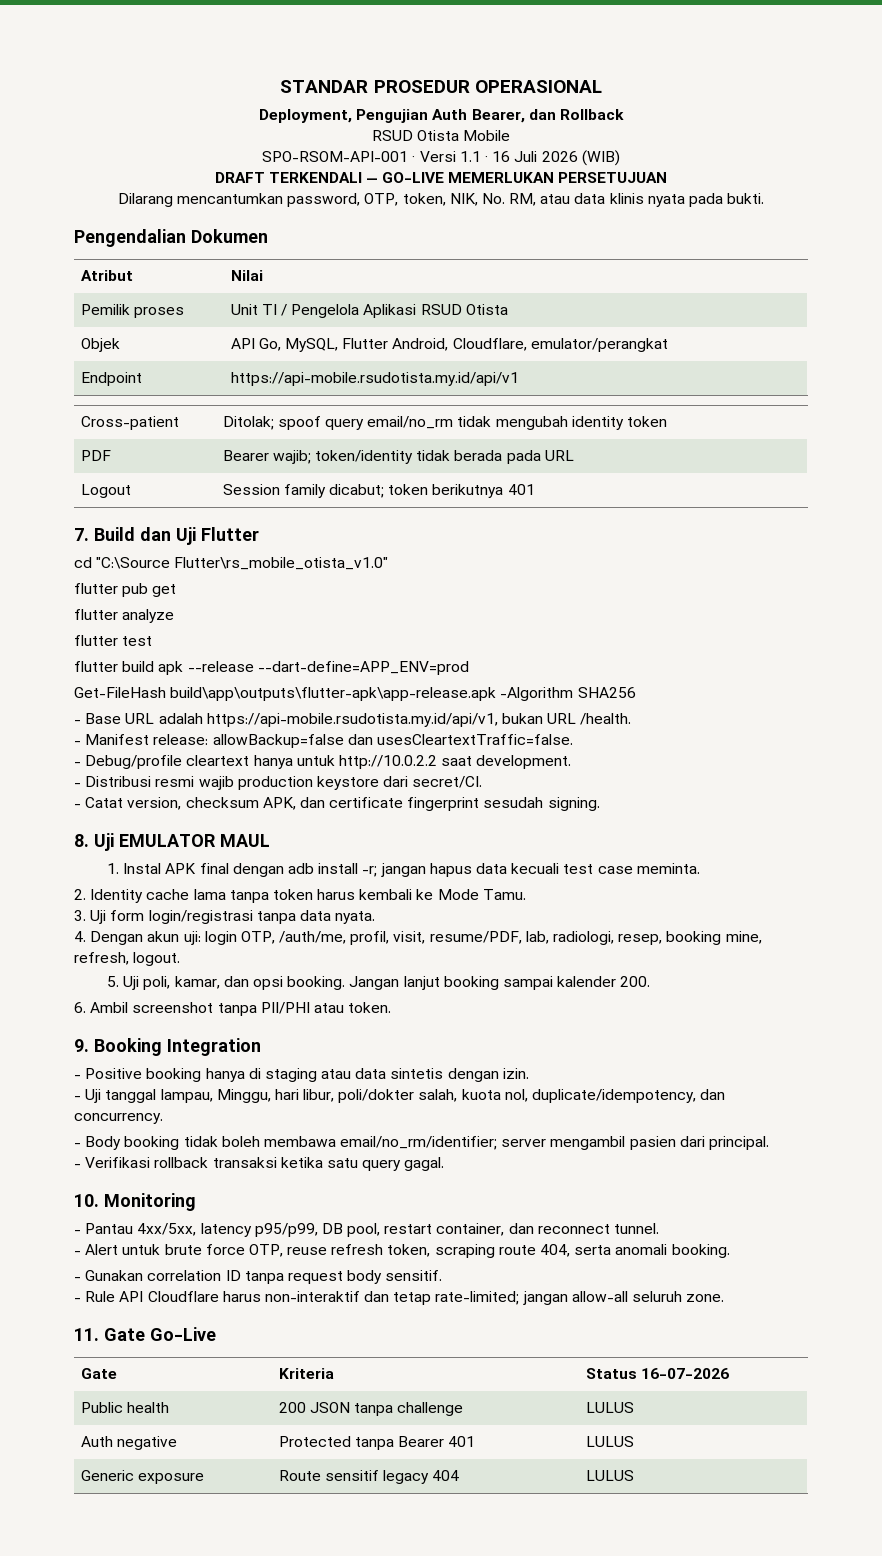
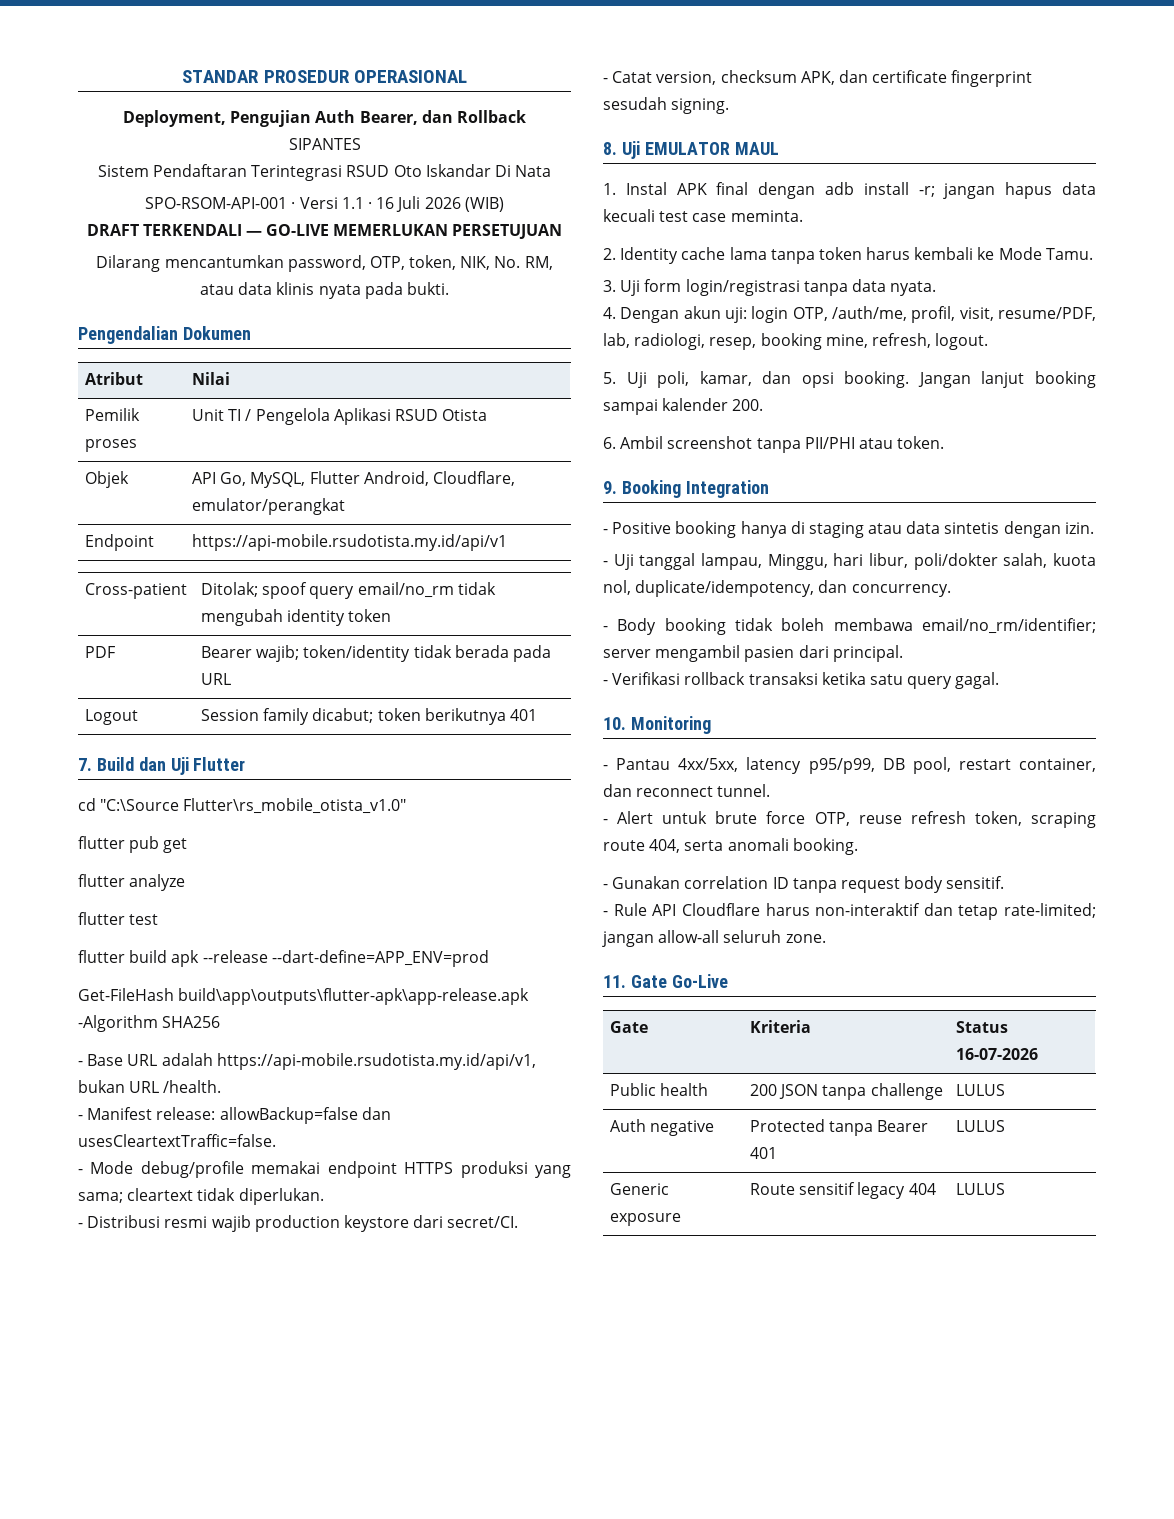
- RSUD Otista Mobile
+ SIPANTES
+ Sistem Pendaftaran Terintegrasi RSUD Oto Iskandar Di Nata
- - Debug/profile cleartext hanya untuk http://10.0.2.2 saat development.
+ - Mode debug/profile memakai endpoint HTTPS produksi yang sama; cleartext tidak diperlukan.

